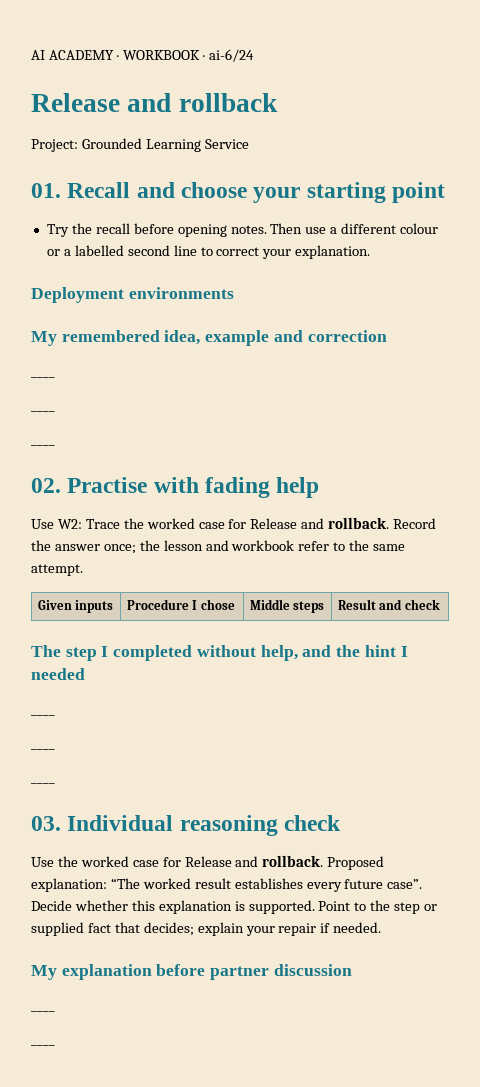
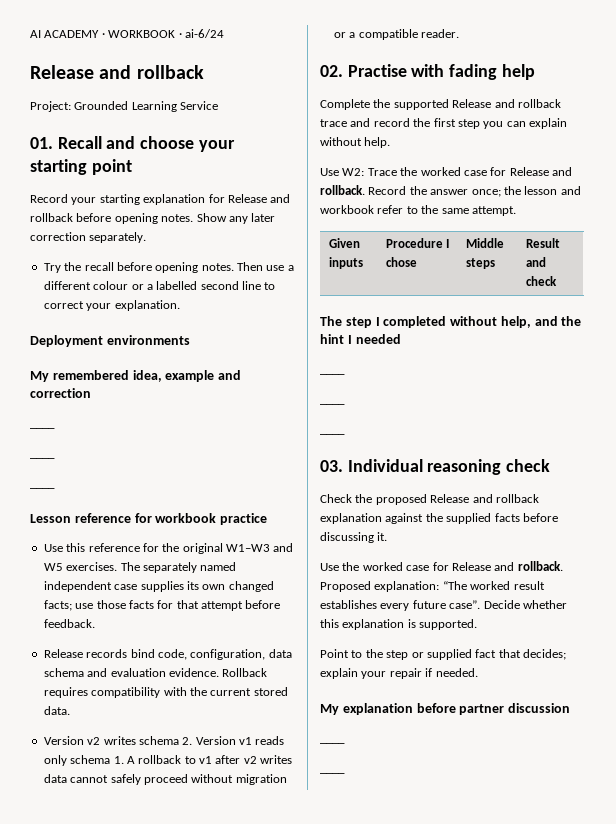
+ Record your starting explanation for Release and rollback before opening notes. Show any later correction separately.
+ Lesson reference for workbook practice
+ Use this reference for the original W1–W3 and W5 exercises. The separately named independent case supplies its own changed facts; use those facts for that attempt before feedback.
+ Release records bind code, configuration, data schema and evaluation evidence. Rollback requires compatibility with the current stored data.
+ Version v2 writes schema 2. Version v1 reads only schema 1. A rollback to v1 after v2 writes data cannot safely proceed without migration or a compatible reader.
+ Complete the supported Release and rollback trace and record the first step you can explain without help.
+ Check the proposed Release and rollback explanation against the supplied facts before discussing it.
- Decide whether this explanation is supported. Point to the step or supplied fact that decides; explain your repair if needed.
+ Decide whether this explanation is supported.
+ Point to the step or supplied fact that decides; explain your repair if needed.

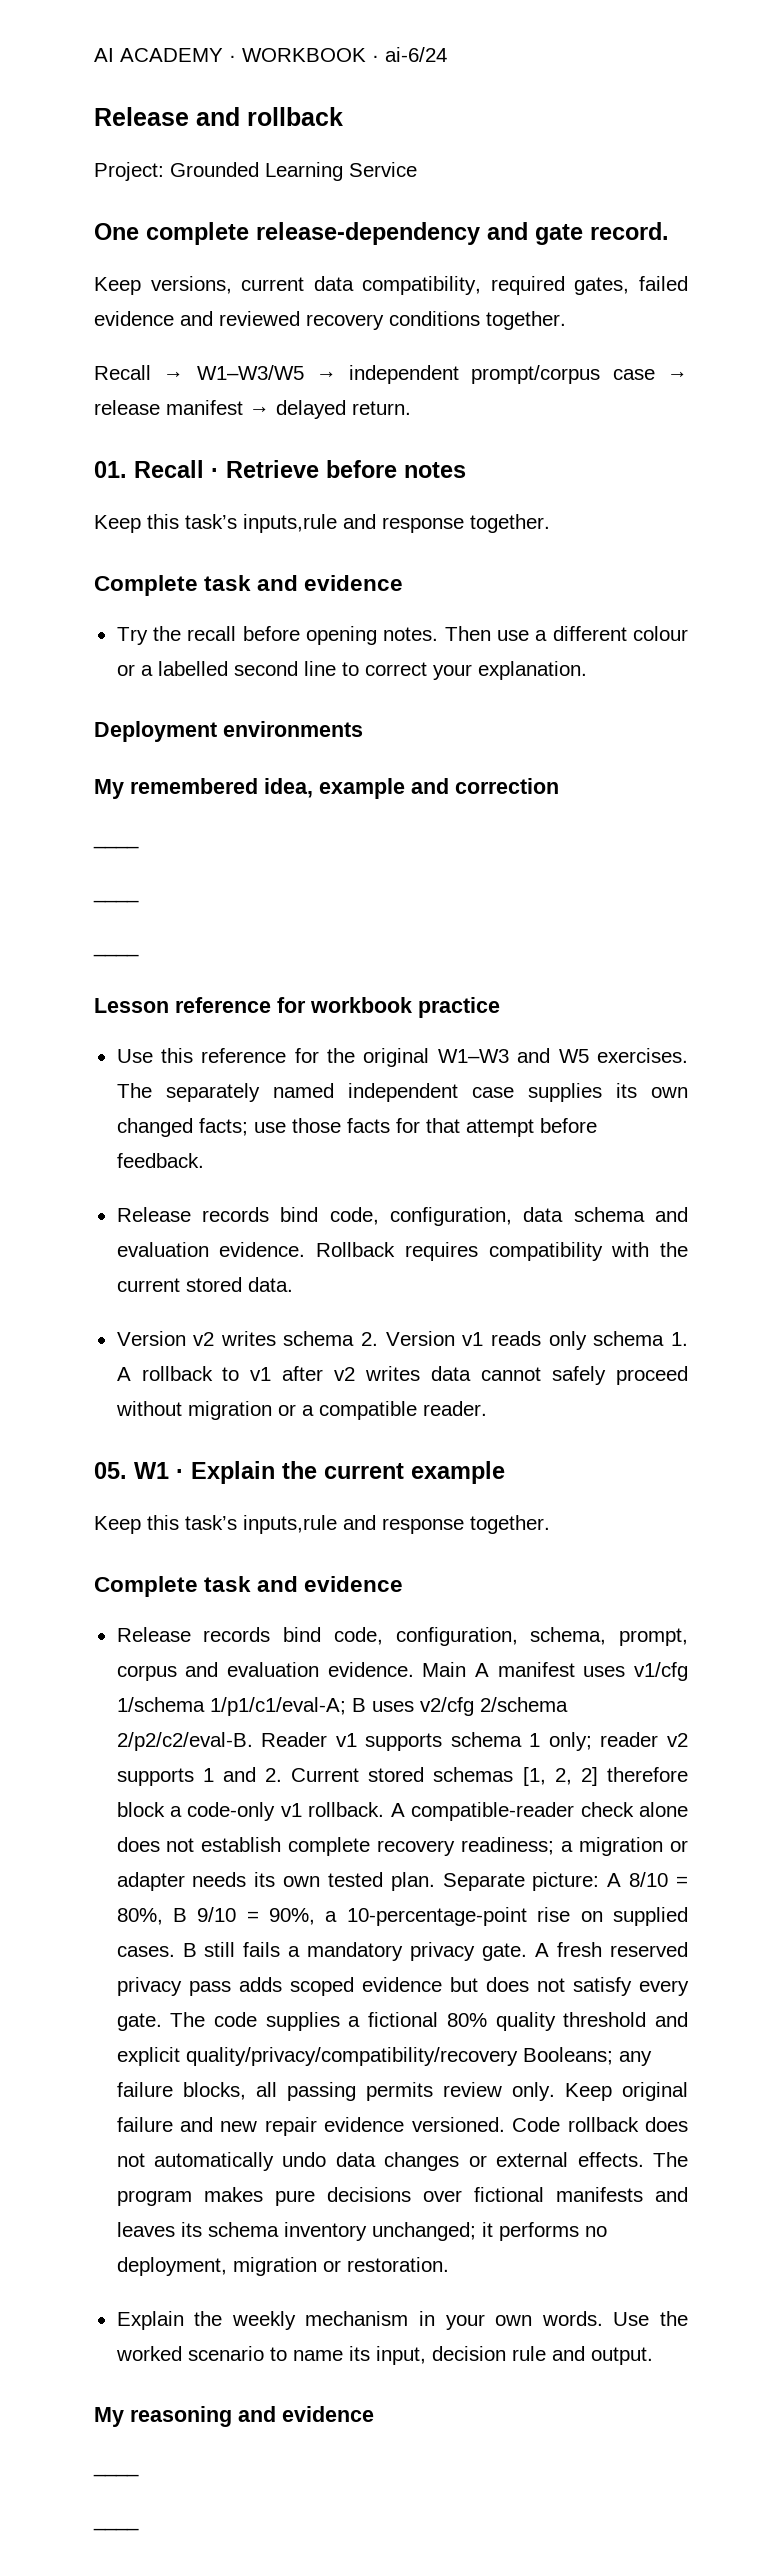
- 01. Recall and choose your starting point
- Record your starting explanation for Release and rollback before opening notes. Show any later correction separately.
+ One complete release-dependency and gate record.
+ Keep versions, current data compatibility, required gates, failed evidence and reviewed recovery conditions together.
+ Recall → W1–W3/W5 → independent prompt/corpus case → release manifest → delayed return.
+ 01. Recall · Retrieve before notes
+ Keep this task’s inputs,rule and response together.
+ Complete task and evidence
- 02. Practise with fading help
- Complete the supported Release and rollback trace and record the first step you can explain without help.
- Use W2: Trace the worked case for Release and rollback. Record the answer once; the lesson and workbook refer to the same attempt.
- Given inputs | Procedure I chose | Middle steps | Result and check
- The step I completed without help, and the hint I needed
- ____
- ____
- ____
- 03. Individual reasoning check
- Check the proposed Release and rollback explanation against the supplied facts before discussing it.
- Use the worked case for Release and rollback. Proposed explanation: “The worked result establishes every future case”. Decide whether this explanation is supported.
- Point to the step or supplied fact that decides; explain your repair if needed.
- My explanation before partner discussion
+ 05. W1 · Explain the current example
+ Keep this task’s inputs,rule and response together.
+ Complete task and evidence
+ Release records bind code, configuration, schema, prompt, corpus and evaluation evidence. Main A manifest uses v1/cfg 1/schema 1/p1/c1/eval-A; B uses v2/cfg 2/schema 2/p2/c2/eval-B. Reader v1 supports schema 1 only; reader v2 supports 1 and 2. Current stored schemas [1, 2, 2] therefore block a code-only v1 rollback. A compatible-reader check alone does not establish complete recovery readiness; a migration or adapter needs its own tested plan. Separate picture: A 8/10 = 80%, B 9/10 = 90%, a 10-percentage-point rise on supplied cases. B still fails a mandatory privacy gate. A fresh reserved privacy pass adds scoped evidence but does not satisfy every gate. The code supplies a fictional 80% quality threshold and explicit quality/privacy/compatibility/recovery Booleans; any failure blocks, all passing permits review only. Keep original failure and new repair evidence versioned. Code rollback does not automatically undo data changes or external effects. The program makes pure decisions over fictional manifests and leaves its schema inventory unchanged; it performs no deployment, migration or restoration.
+ Explain the weekly mechanism in your own words. Use the worked scenario to name its input, decision rule and output.
+ My reasoning and evidence

